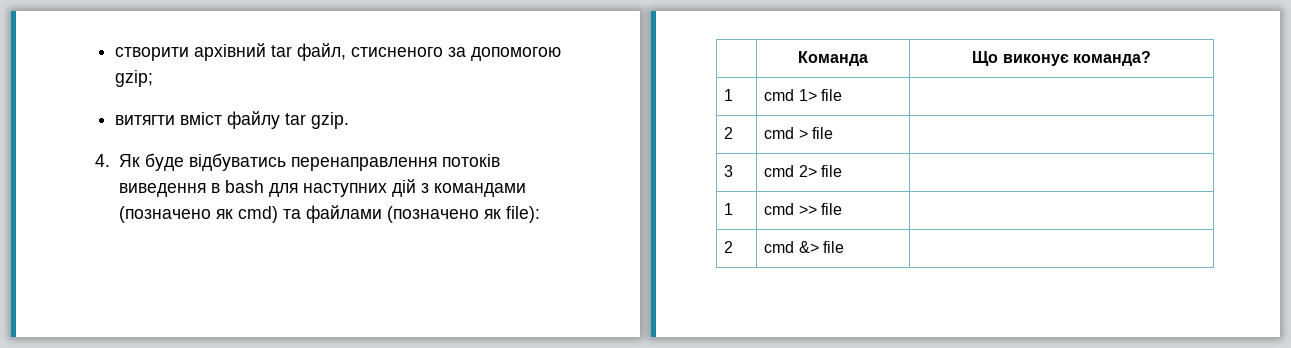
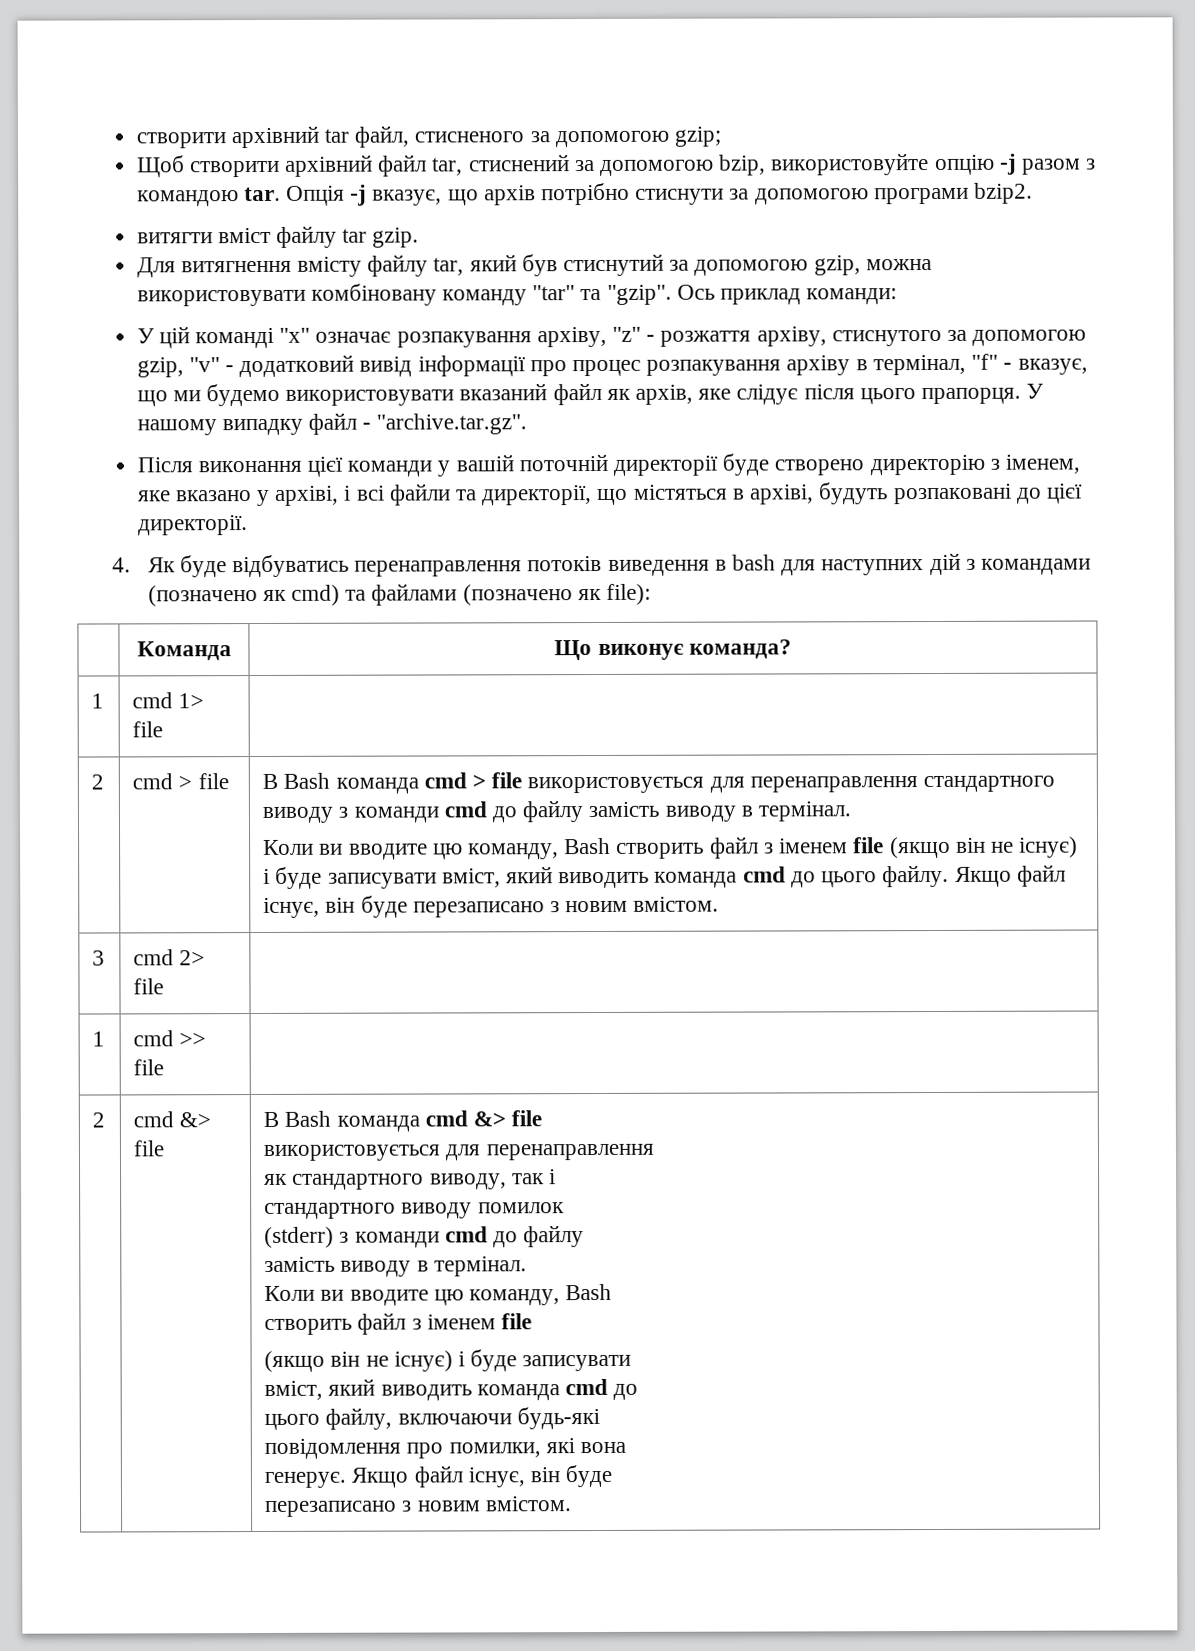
+ Щоб створити архівний файл tar, стиснений за допомогою bzip, використовуйте опцію -j разом з командою tar. Опція -j вказує, що архів потрібно стиснути за допомогою програми bzip2.
+ Для витягнення вмісту файлу tar, який був стиснутий за допомогою gzip, можна використовувати комбіновану команду "tar" та "gzip". Ось приклад команди:
+ У цій команді "x" означає розпакування архіву, "z" - розжаття архіву, стиснутого за допомогою gzip, "v" - додатковий вивід інформації про процес розпакування архіву в термінал, "f" - вказує, що ми будемо використовувати вказаний файл як архів, яке слідує після цього прапорця. У нашому випадку файл - "archive.tar.gz".
+ Після виконання цієї команди у вашій поточній директорії буде створено директорію з іменем, яке вказано у архіві, і всі файли та директорії, що містяться в архіві, будуть розпаковані до цієї директорії.
+ В Bash команда cmd > file використовується для перенаправлення стандартного виводу з команди cmd до файлу замість виводу в термінал.
+ Коли ви вводите цю команду, Bash створить файл з іменем file (якщо він не існує) і буде записувати вміст, який виводить команда cmd до цього файлу. Якщо файл існує, він буде перезаписано з новим вмістом.
+ В Bash команда cmd &> file
+ використовується для перенаправлення
+ як стандартного виводу, так і
+ стандартного виводу помилок
+ (stderr) з команди cmd до файлу
+ замість виводу в термінал.
+ Коли ви вводите цю команду, Bash
+ створить файл з іменем file
+ (якщо він не існує) і буде записувати
+ вміст, який виводить команда cmd до
+ цього файлу, включаючи будь-які
+ повідомлення про помилки, які вона
+ генерує. Якщо файл існує, він буде
+ перезаписано з новим вмістом.

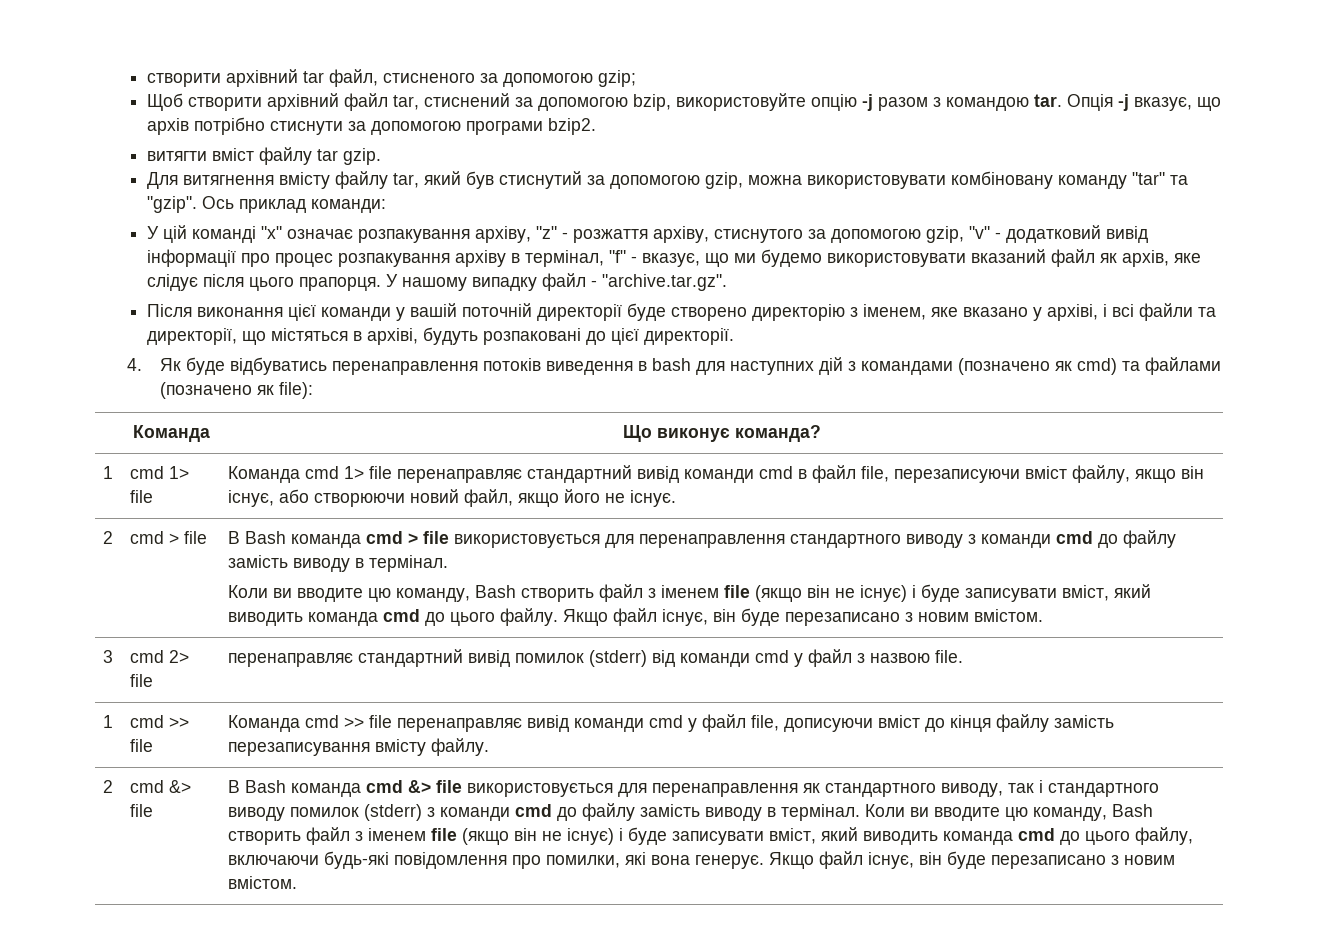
- 1 | cmd 1> file |
+ 1 | cmd 1> file | Команда cmd 1> file перенаправляє стандартний вивід команди cmd в файл file, перезаписуючи вміст файлу, якщо він існує, або створюючи новий файл, якщо його не існує.
- 3 | cmd 2> file |
- 1 | cmd >> file |
+ 3 | cmd 2> file | перенаправляє стандартний вивід помилок (stderr) від команди cmd у файл з назвою file.
+ 1 | cmd >> file | Команда cmd >> file перенаправляє вивід команди cmd у файл file, дописуючи вміст до кінця файлу замість перезаписування вмісту файлу.
- В Bash команда cmd &> file
- використовується для перенаправлення
- як стандартного виводу, так і
- стандартного виводу помилок
- (stderr) з команди cmd до файлу
- замість виводу в термінал.
- Коли ви вводите цю команду, Bash
- створить файл з іменем file
- (якщо він не існує) і буде записувати
- вміст, який виводить команда cmd до
- цього файлу, включаючи будь-які
- повідомлення про помилки, які вона
- генерує. Якщо файл існує, він буде
- перезаписано з новим вмістом.
+ В Bash команда cmd &> file використовується для перенаправлення як стандартного виводу, так і стандартного виводу помилок (stderr) з команди cmd до файлу замість виводу в термінал. Коли ви вводите цю команду, Bash створить файл з іменем file (якщо він не існує) і буде записувати вміст, який виводить команда cmd до цього файлу, включаючи будь-які повідомлення про помилки, які вона генерує. Якщо файл існує, він буде перезаписано з новим вмістом.

